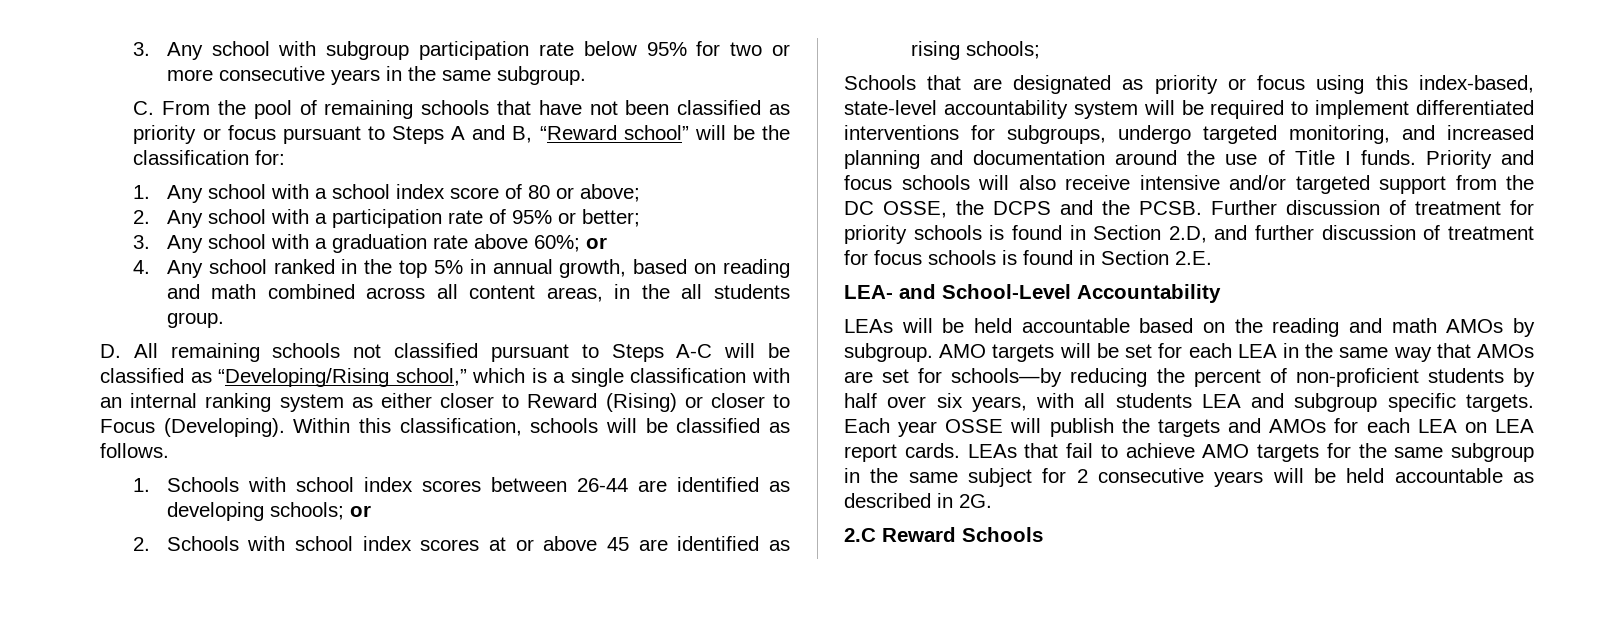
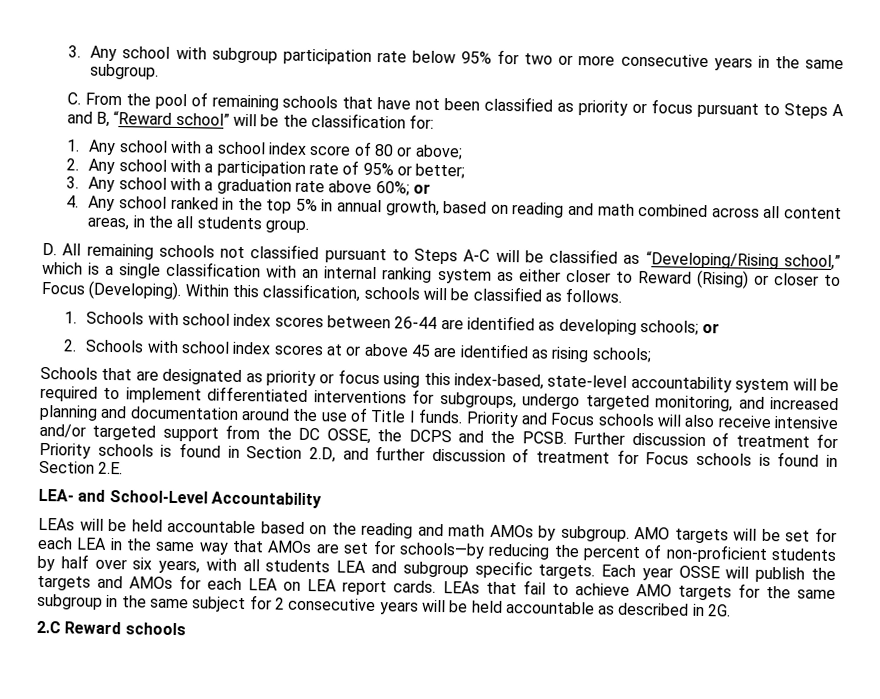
- Priority and focus schools will also receive intensive and/or targeted support from the DC OSSE, the DCPS and the PCSB.
+ Priority and Focus schools will also receive intensive and/or targeted support from the DC OSSE, the DCPS and the PCSB.
- Further discussion of treatment for priority schools is found in Section 2.D, and further discussion of treatment for focus schools is found in Section 2.E.
+ Further discussion of treatment for Priority schools is found in Section 2.D, and further discussion of treatment for Focus schools is found in Section 2.E.
- 2.C Reward Schools
+ 2.C Reward schools

